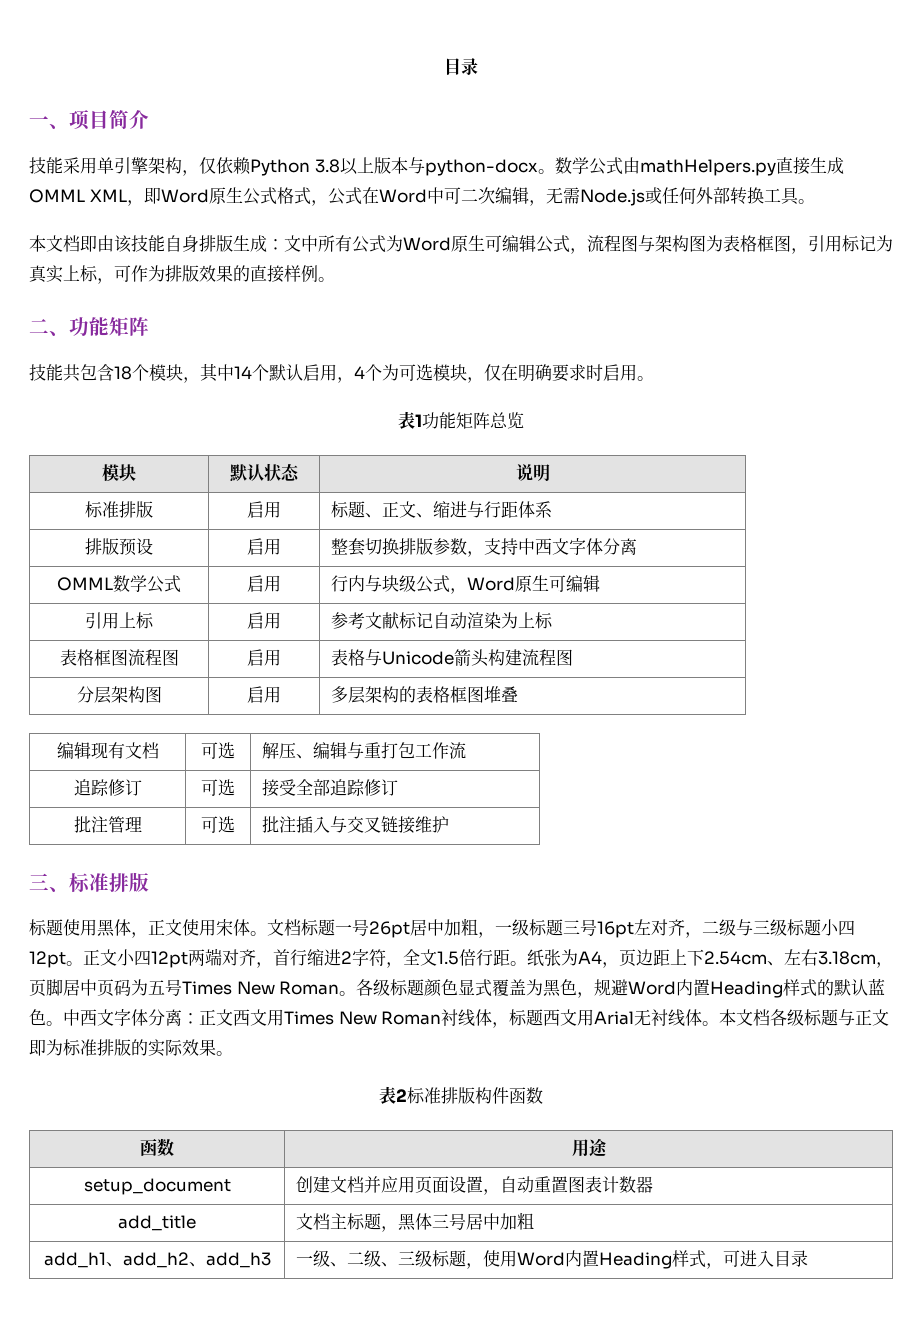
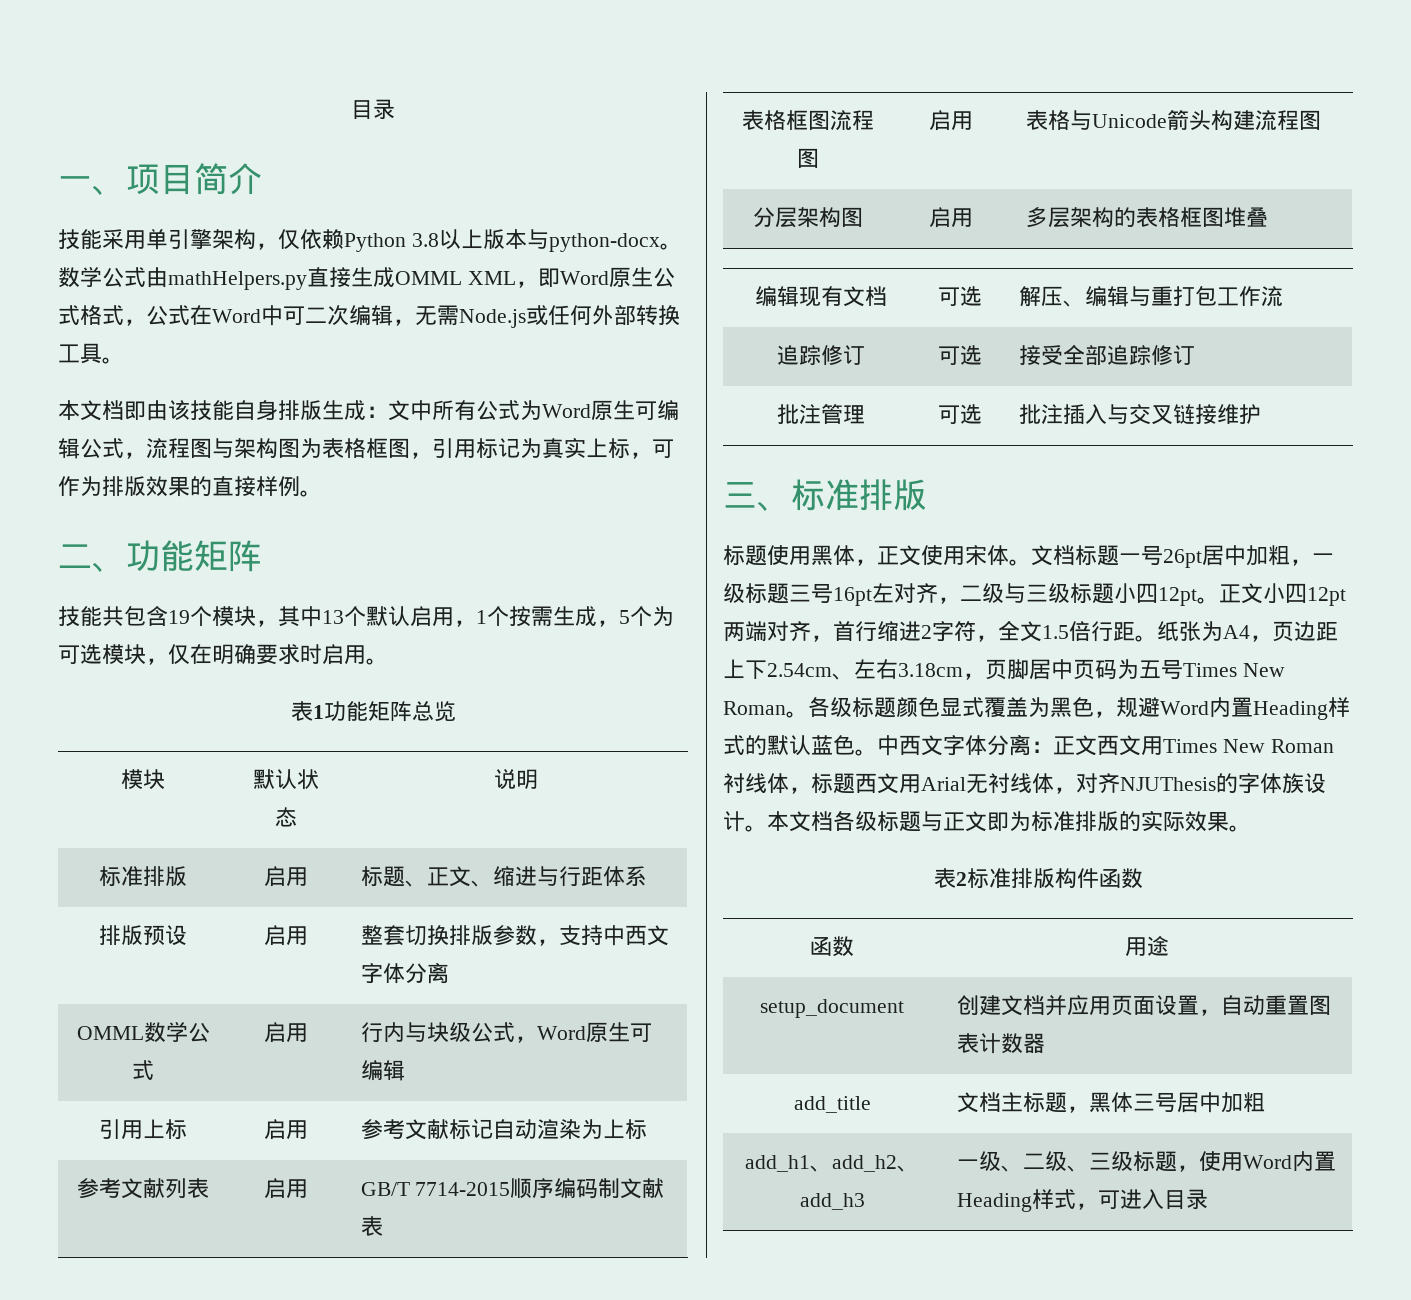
- 技能共包含18个模块，其中14个默认启用，4个为可选模块，仅在明确要求时启用。
+ 技能共包含19个模块，其中13个默认启用，1个按需生成，5个为可选模块，仅在明确要求时启用。
+ 参考文献列表 | 启用 | GB/T 7714-2015顺序编码制文献表
- 中西文字体分离：正文西文用Times New Roman衬线体，标题西文用Arial无衬线体。
+ 中西文字体分离：正文西文用Times New Roman衬线体，标题西文用Arial无衬线体，对齐NJUThesis的字体族设计。

